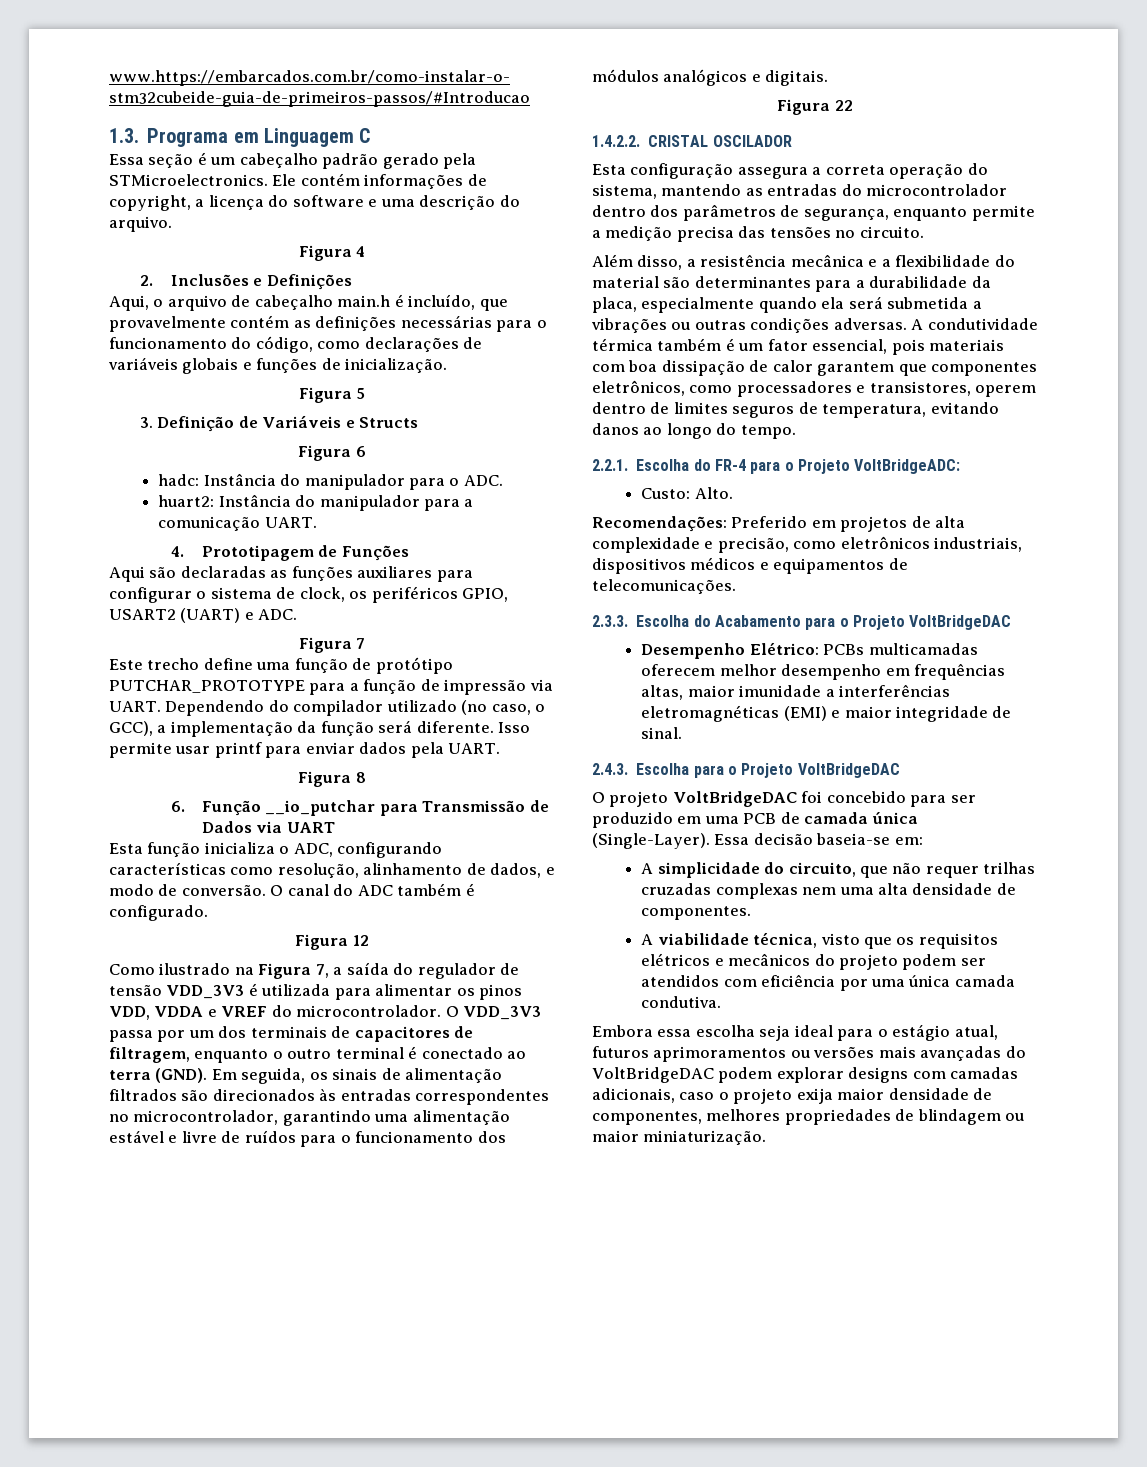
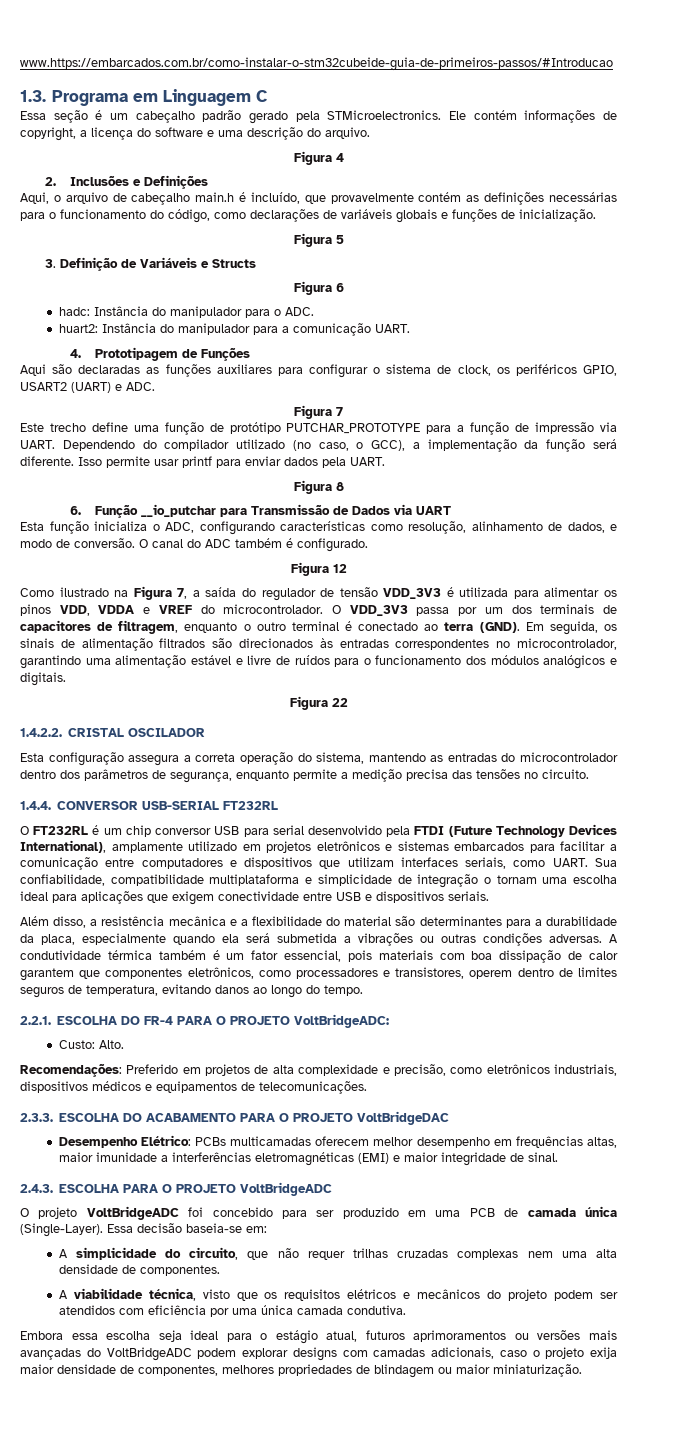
+ 1.4.4. CONVERSOR USB-SERIAL FT232RL
+ O FT232RL é um chip conversor USB para serial desenvolvido pela FTDI (Future Technology Devices International), amplamente utilizado em projetos eletrônicos e sistemas embarcados para facilitar a comunicação entre computadores e dispositivos que utilizam interfaces seriais, como UART. Sua confiabilidade, compatibilidade multiplataforma e simplicidade de integração o tornam uma escolha ideal para aplicações que exigem conectividade entre USB e dispositivos seriais.
- 2.2.1. Escolha do FR-4 para o Projeto VoltBridgeADC:
+ 2.2.1. ESCOLHA DO FR-4 PARA O PROJETO VoltBridgeADC:
- 2.3.3. Escolha do Acabamento para o Projeto VoltBridgeDAC
+ 2.3.3. ESCOLHA DO ACABAMENTO PARA O PROJETO VoltBridgeDAC
- 2.4.3. Escolha para o Projeto VoltBridgeDAC
+ 2.4.3. ESCOLHA PARA O PROJETO VoltBridgeADC
- O projeto VoltBridgeDAC foi concebido para ser produzido em uma PCB de camada única (Single-Layer).
+ O projeto VoltBridgeADC foi concebido para ser produzido em uma PCB de camada única (Single-Layer).
- Embora essa escolha seja ideal para o estágio atual, futuros aprimoramentos ou versões mais avançadas do VoltBridgeDAC podem explorar designs com camadas adicionais, caso o projeto exija maior densidade de componentes, melhores propriedades de blindagem ou maior miniaturização.
+ Embora essa escolha seja ideal para o estágio atual, futuros aprimoramentos ou versões mais avançadas do VoltBridgeADC podem explorar designs com camadas adicionais, caso o projeto exija maior densidade de componentes, melhores propriedades de blindagem ou maior miniaturização.

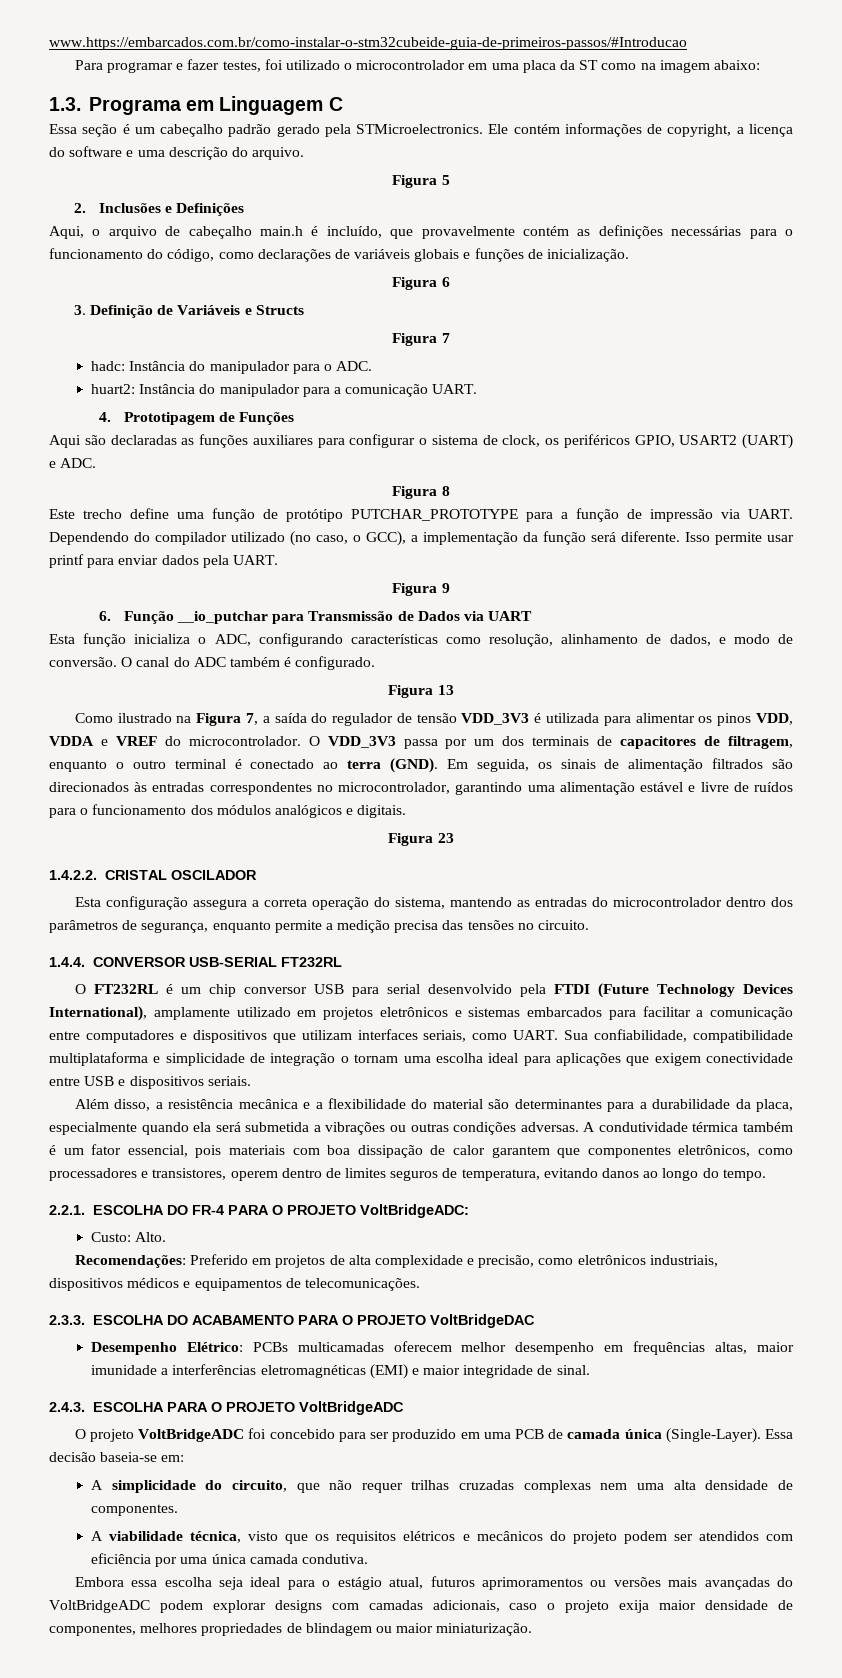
+ Para programar e fazer testes, foi utilizado o microcontrolador em uma placa da ST como na imagem abaixo:
- Figura 4
+ Figura 5
- Figura 5
+ Figura 6
- Figura 6
+ Figura 7
- Figura 7
+ Figura 8
- Figura 8
+ Figura 9
- Figura 12
+ Figura 13
- Figura 22
+ Figura 23

